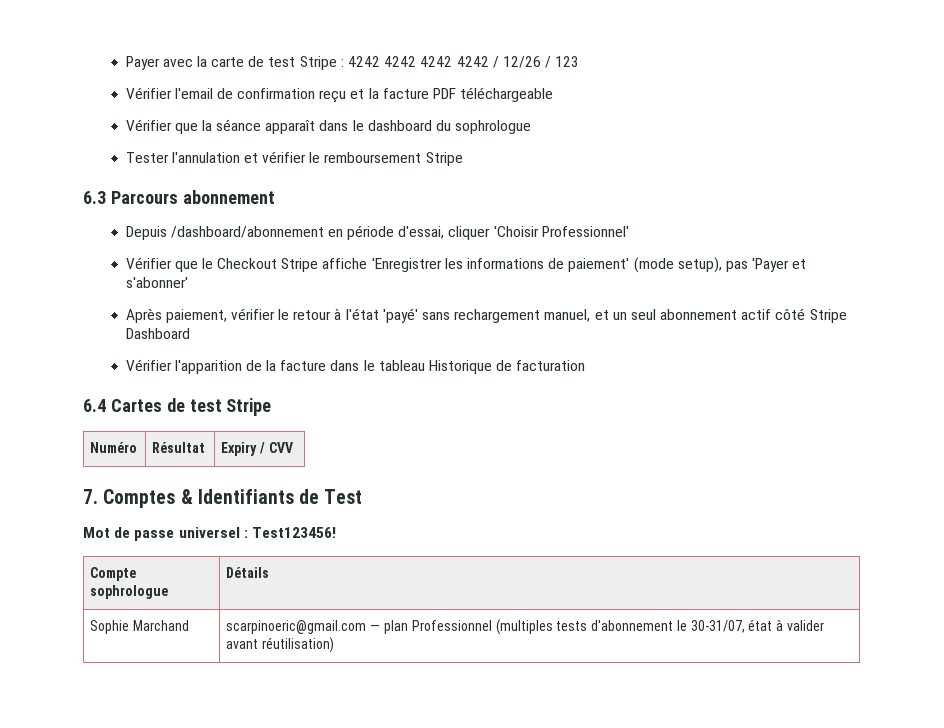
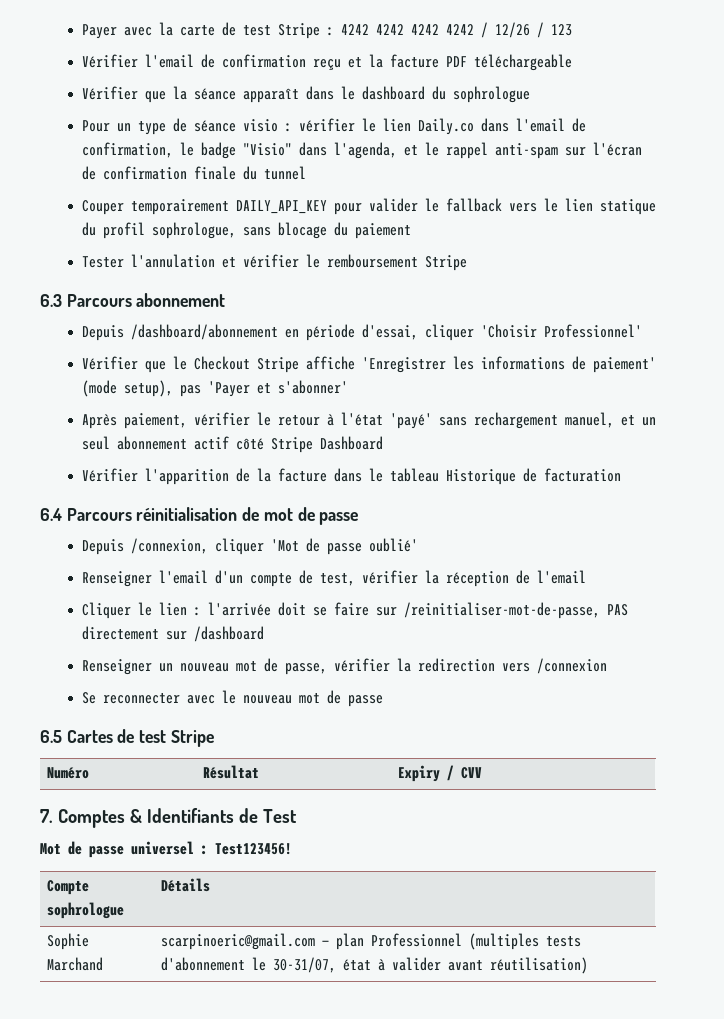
+ Pour un type de séance visio : vérifier le lien Daily.co dans l'email de confirmation, le badge "Visio" dans l'agenda, et le rappel anti-spam sur l'écran de confirmation finale du tunnel
+ Couper temporairement DAILY_API_KEY pour valider le fallback vers le lien statique du profil sophrologue, sans blocage du paiement
- 6.4 Cartes de test Stripe
+ 6.4 Parcours réinitialisation de mot de passe
+ Depuis /connexion, cliquer 'Mot de passe oublié'
+ Renseigner l'email d'un compte de test, vérifier la réception de l'email
+ Cliquer le lien : l'arrivée doit se faire sur /reinitialiser-mot-de-passe, PAS directement sur /dashboard
+ Renseigner un nouveau mot de passe, vérifier la redirection vers /connexion
+ Se reconnecter avec le nouveau mot de passe
+ 6.5 Cartes de test Stripe

